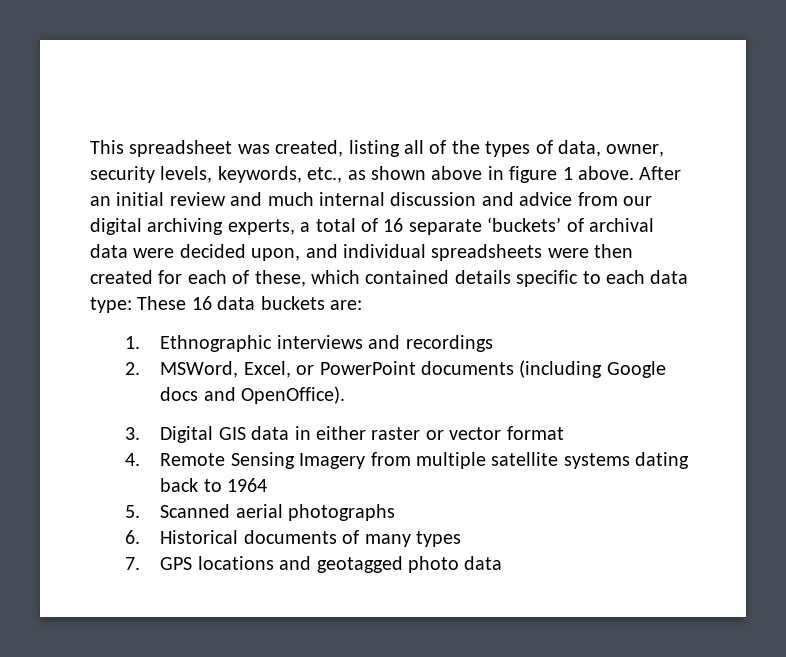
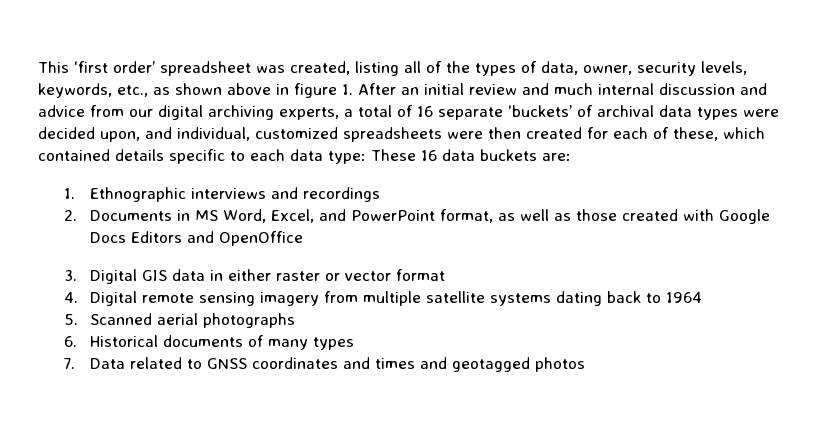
- This spreadsheet was created, listing all of the types of data, owner, security levels, keywords, etc., as shown above in figure 1 above. After an initial review and much internal discussion and advice from our digital archiving experts, a total of 16 separate ‘buckets’ of archival data were decided upon, and individual spreadsheets were then created for each of these, which contained details specific to each data type:
+ This ‘first order’ spreadsheet was created, listing all of the types of data, owner, security levels, keywords, etc., as shown above in figure 1. After an initial review and much internal discussion and advice from our digital archiving experts, a total of 16 separate ‘buckets’ of archival data types were decided upon, and individual, customized spreadsheets were then created for each of these, which contained details specific to each data type:
- 2. MSWord, Excel, or PowerPoint documents (including Google docs and OpenOffice).
+ 2. Documents in MS Word, Excel, and PowerPoint format, as well as those created with Google Docs Editors and OpenOffice
- 4. Remote Sensing Imagery from multiple satellite systems dating back to 1964
+ 4. Digital remote sensing imagery from multiple satellite systems dating back to 1964
- 7. GPS locations and geotagged photo data
+ 7. Data related to GNSS coordinates and times and geotagged photos

